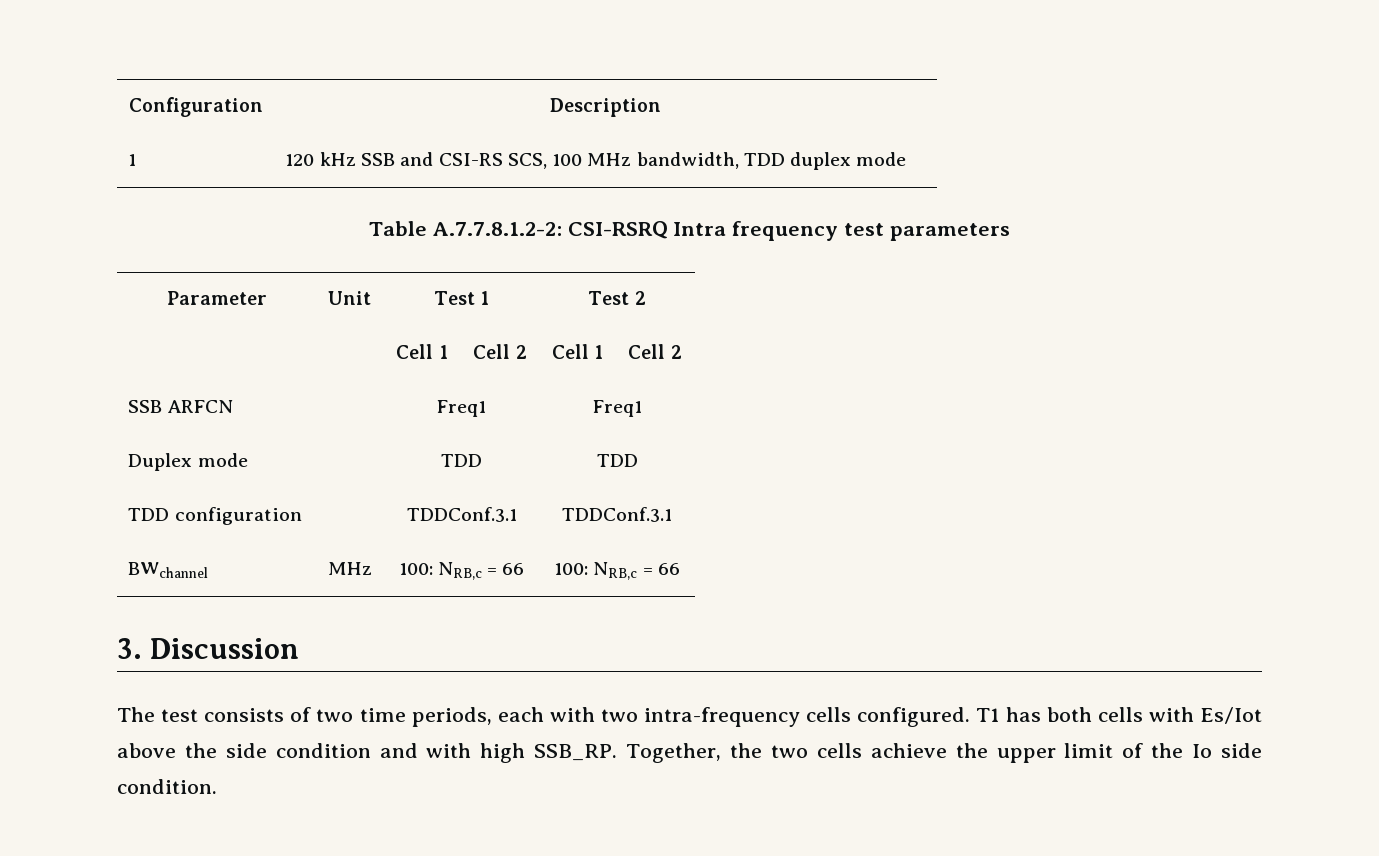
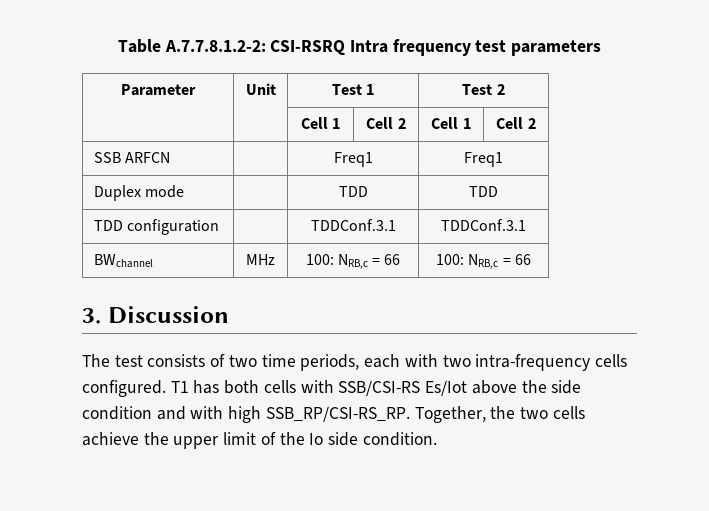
- Configuration | Description
- 1 | 120 kHz SSB and CSI-RS SCS, 100 MHz bandwidth, TDD duplex mode
- T1 has both cells with Es/Iot above the side condition and with high SSB_RP.
+ T1 has both cells with SSB/CSI-RS Es/Iot above the side condition and with high SSB_RP/CSI-RS_RP.

